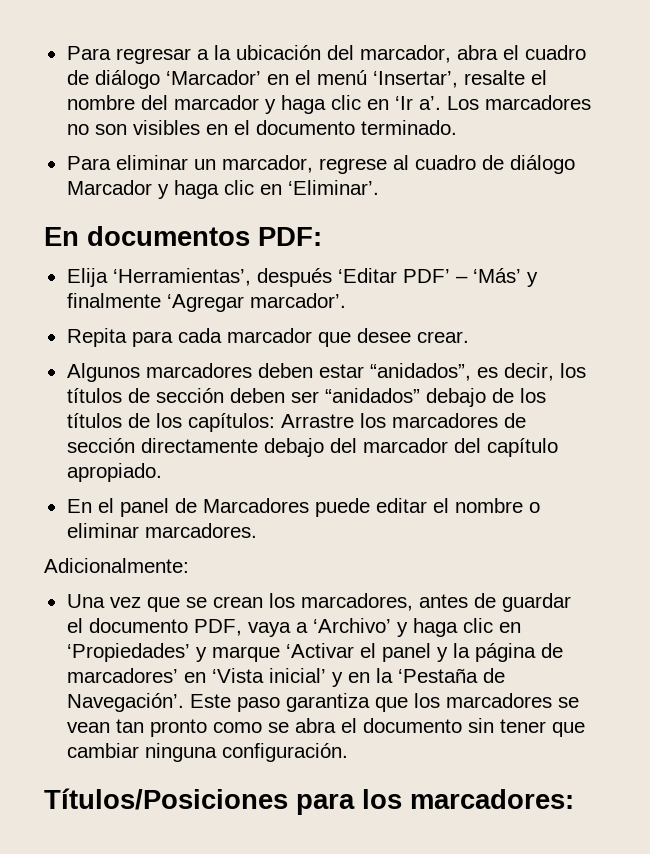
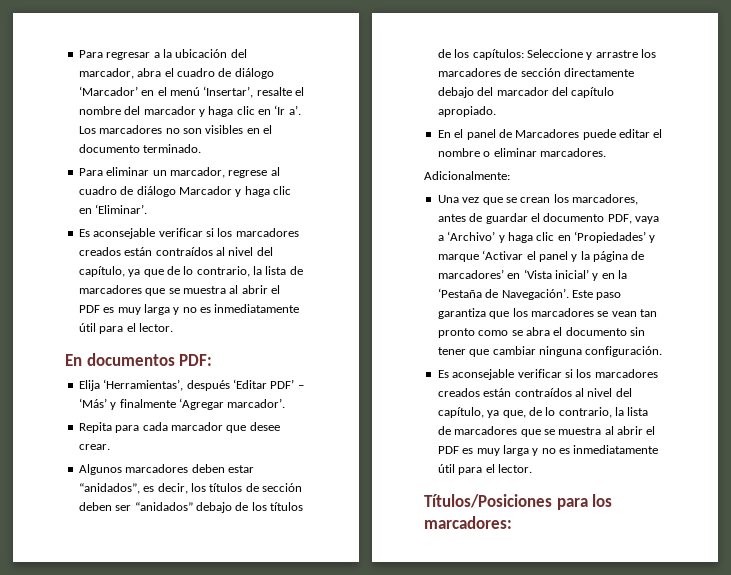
+ Es aconsejable verificar si los marcadores creados están contraídos al nivel del capítulo, ya que de lo contrario, la lista de marcadores que se muestra al abrir el PDF es muy larga y no es inmediatamente útil para el lector.
- Algunos marcadores deben estar “anidados”, es decir, los títulos de sección deben ser “anidados” debajo de los títulos de los capítulos: Arrastre los marcadores de sección directamente debajo del marcador del capítulo apropiado.
+ Algunos marcadores deben estar “anidados”, es decir, los títulos de sección deben ser “anidados” debajo de los títulos de los capítulos: Seleccione y arrastre los marcadores de sección directamente debajo del marcador del capítulo apropiado.
+ Es aconsejable verificar si los marcadores creados están contraídos al nivel del capítulo, ya que, de lo contrario, la lista de marcadores que se muestra al abrir el PDF es muy larga y no es inmediatamente útil para el lector.

